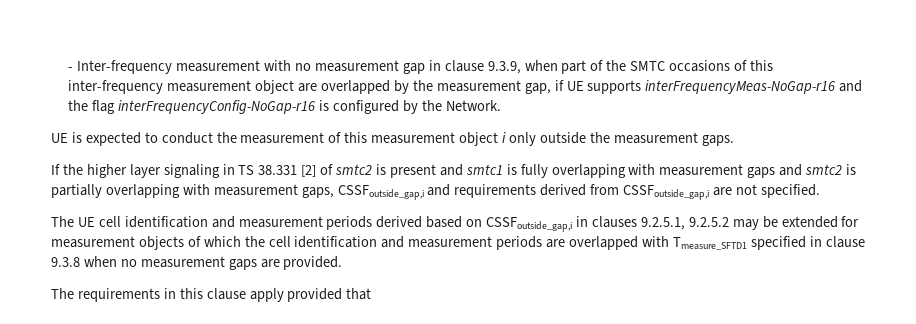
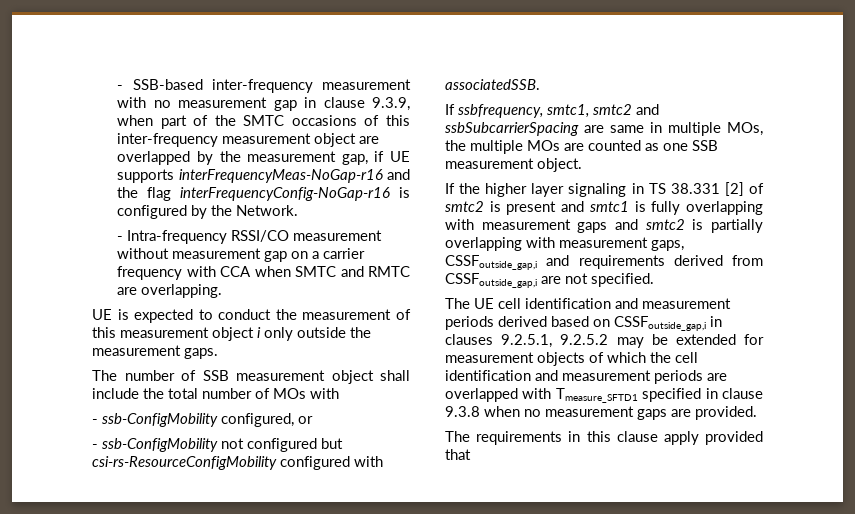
- - Inter-frequency measurement with no measurement gap in clause 9.3.9, when part of the SMTC occasions of this inter-frequency measurement object are overlapped by the measurement gap, if UE supports interFrequencyMeas-NoGap-r16 and the flag interFrequencyConfig-NoGap-r16 is configured by the Network.
+ - SSB-based inter-frequency measurement with no measurement gap in clause 9.3.9, when part of the SMTC occasions of this inter-frequency measurement object are overlapped by the measurement gap, if UE supports interFrequencyMeas-NoGap-r16 and the flag interFrequencyConfig-NoGap-r16 is configured by the Network.
+ - Intra-frequency RSSI/CO measurement without measurement gap on a carrier frequency with CCA when SMTC and RMTC are overlapping.
+ The number of SSB measurement object shall include the total number of MOs with
+ - ssb-ConfigMobility configured, or
+ - ssb-ConfigMobility not configured but csi-rs-ResourceConfigMobility configured with associatedSSB.
+ If ssbfrequency, smtc1, smtc2 and ssbSubcarrierSpacing are same in multiple MOs, the multiple MOs are counted as one SSB measurement object.

